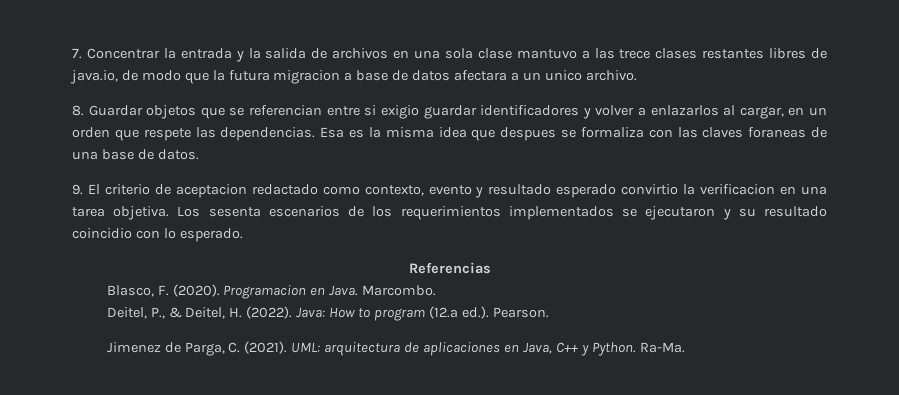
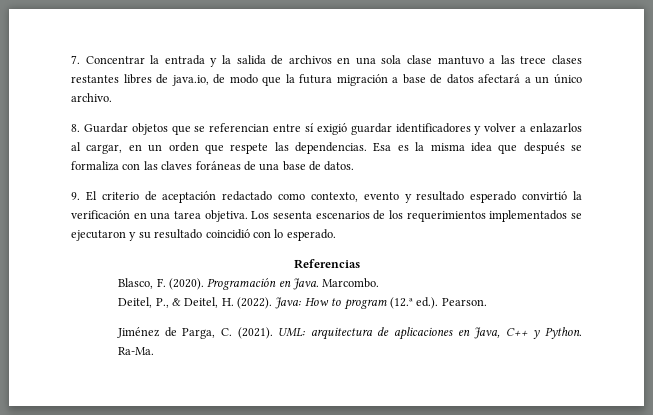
- 7. Concentrar la entrada y la salida de archivos en una sola clase mantuvo a las trece clases restantes libres de java.io, de modo que la futura migracion a base de datos afectara a un unico archivo.
+ 7. Concentrar la entrada y la salida de archivos en una sola clase mantuvo a las trece clases restantes libres de java.io, de modo que la futura migración a base de datos afectará a un único archivo.
- 8. Guardar objetos que se referencian entre si exigio guardar identificadores y volver a enlazarlos al cargar, en un orden que respete las dependencias.
+ 8. Guardar objetos que se referencian entre sí exigió guardar identificadores y volver a enlazarlos al cargar, en un orden que respete las dependencias.
- Esa es la misma idea que despues se formaliza con las claves foraneas de una base de datos.
+ Esa es la misma idea que después se formaliza con las claves foráneas de una base de datos.
- 9. El criterio de aceptacion redactado como contexto, evento y resultado esperado convirtio la verificacion en una tarea objetiva.
+ 9. El criterio de aceptación redactado como contexto, evento y resultado esperado convirtió la verificación en una tarea objetiva.
- Los sesenta escenarios de los requerimientos implementados se ejecutaron y su resultado coincidio con lo esperado.
+ Los sesenta escenarios de los requerimientos implementados se ejecutaron y su resultado coincidió con lo esperado.
- Programacion en Java.
+ Programación en Java.
- Jimenez de Parga, C. (2021).
+ Jiménez de Parga, C. (2021).

